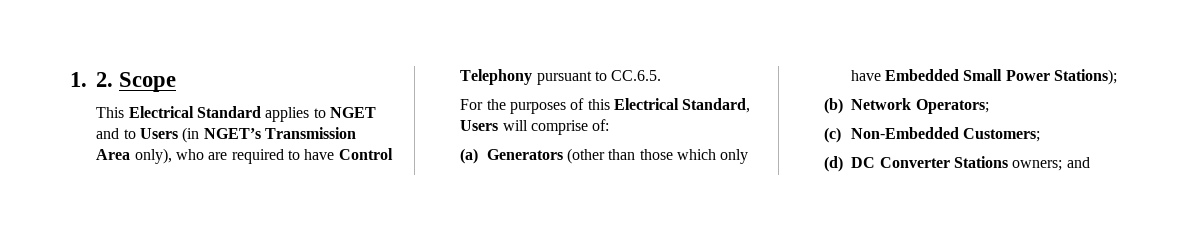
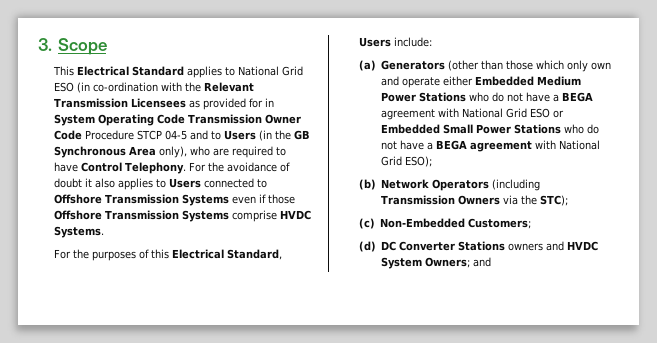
- 1. 2. Scope
+ 3. Scope
- This Electrical Standard applies to NGET and to Users (in NGET’s Transmission Area only), who are required to have Control Telephony pursuant to CC.6.5.
+ This Electrical Standard applies to National Grid ESO (in co-ordination with the Relevant Transmission Licensees as provided for in System Operating Code Transmission Owner Code Procedure STCP 04-5 and to Users (in the GB Synchronous Area only), who are required to have Control Telephony. For the avoidance of doubt it also applies to Users connected to Offshore Transmission Systems even if those Offshore Transmission Systems comprise HVDC Systems.
- For the purposes of this Electrical Standard, Users will comprise of:
+ For the purposes of this Electrical Standard, Users include:
- (a) Generators (other than those which only have Embedded Small Power Stations);
- (b) Network Operators;
+ (a) Generators (other than those which only own and operate either Embedded Medium Power Stations who do not have a BEGA agreement with National Grid ESO or Embedded Small Power Stations who do not have a BEGA agreement with National Grid ESO);
+ (b) Network Operators (including Transmission Owners via the STC);
- (d) DC Converter Stations owners; and
+ (d) DC Converter Stations owners and HVDC System Owners; and

